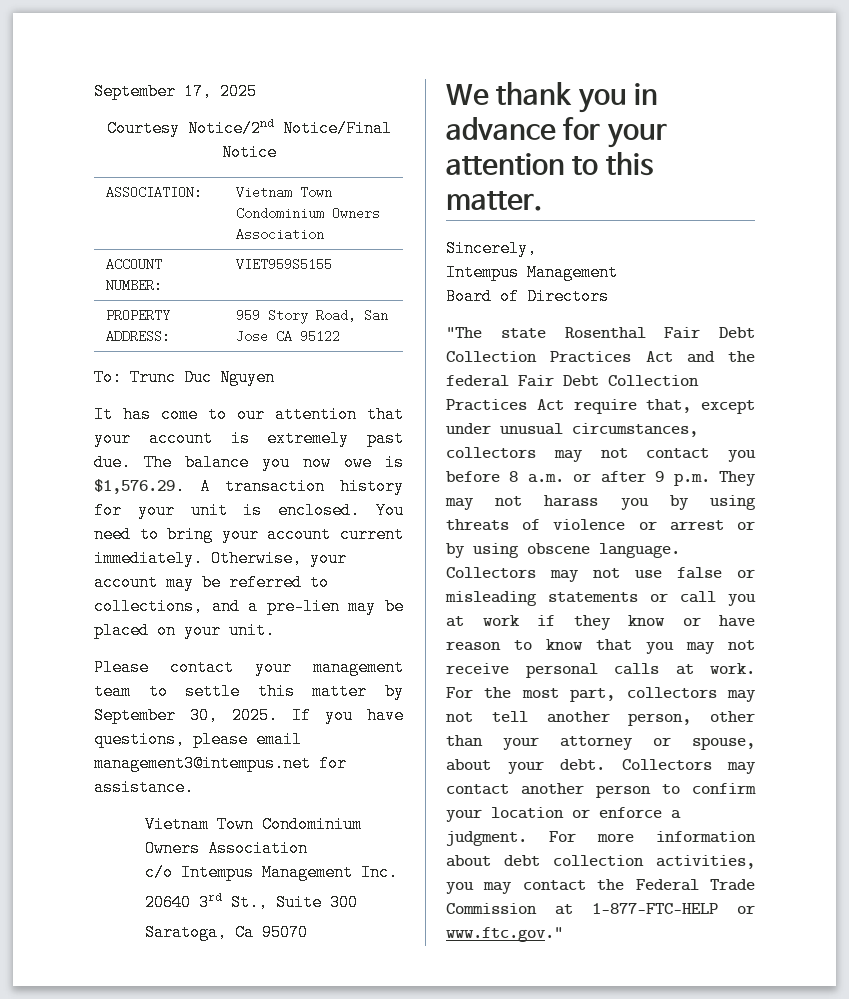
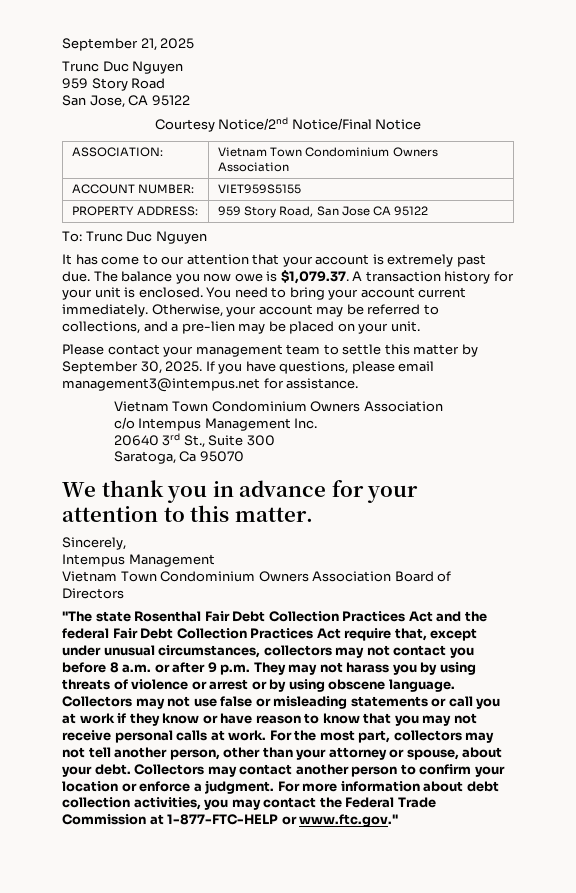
- September 17, 2025
+ September 21, 2025
+ Trunc Duc Nguyen
+ 959 Story Road
+ San Jose, CA 95122
- The balance you now owe is $1,576.29. A transaction history for your unit is enclosed.
+ The balance you now owe is $1,079.37. A transaction history for your unit is enclosed.
- Board of Directors
+ Vietnam Town Condominium Owners Association Board of Directors

